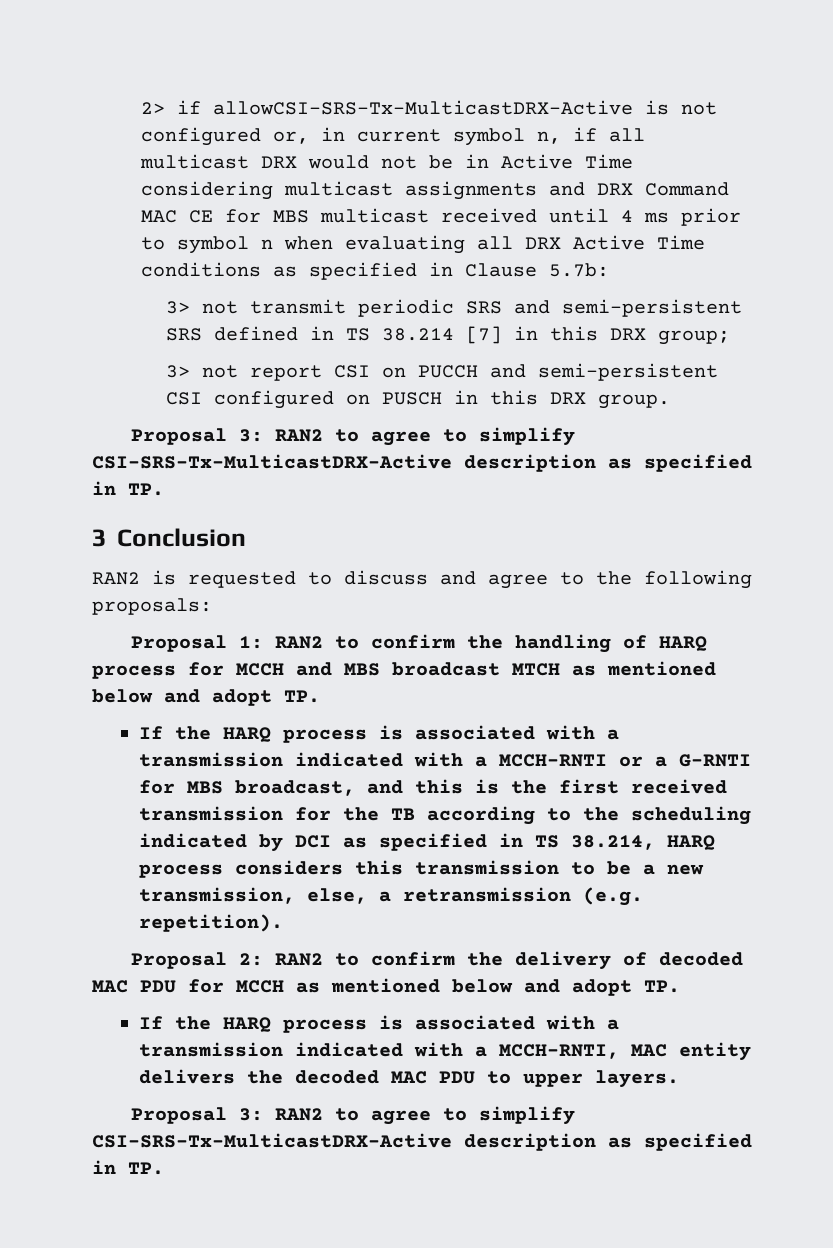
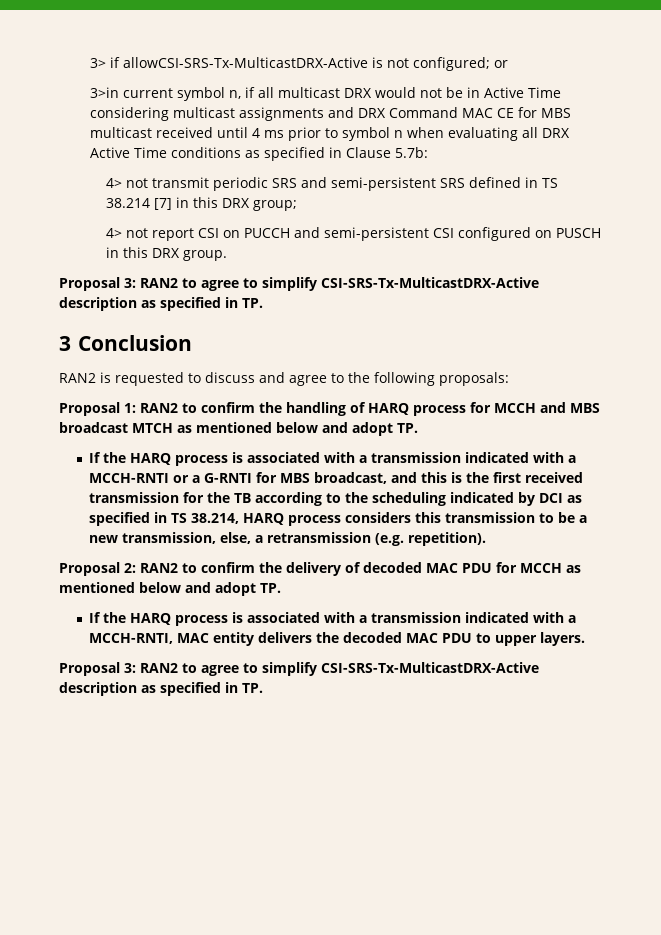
- 2> if allowCSI-SRS-Tx-MulticastDRX-Active is not configured or, in current symbol n, if all multicast DRX would not be in Active Time considering multicast assignments and DRX Command MAC CE for MBS multicast received until 4 ms prior to symbol n when evaluating all DRX Active Time conditions as specified in Clause 5.7b:
+ 3> if allowCSI-SRS-Tx-MulticastDRX-Active is not configured; or
+ 3>in current symbol n, if all multicast DRX would not be in Active Time considering multicast assignments and DRX Command MAC CE for MBS multicast received until 4 ms prior to symbol n when evaluating all DRX Active Time conditions as specified in Clause 5.7b:
- 3> not transmit periodic SRS and semi-persistent SRS defined in TS 38.214 [7] in this DRX group;
+ 4> not transmit periodic SRS and semi-persistent SRS defined in TS 38.214 [7] in this DRX group;
- 3> not report CSI on PUCCH and semi-persistent CSI configured on PUSCH in this DRX group.
+ 4> not report CSI on PUCCH and semi-persistent CSI configured on PUSCH in this DRX group.

